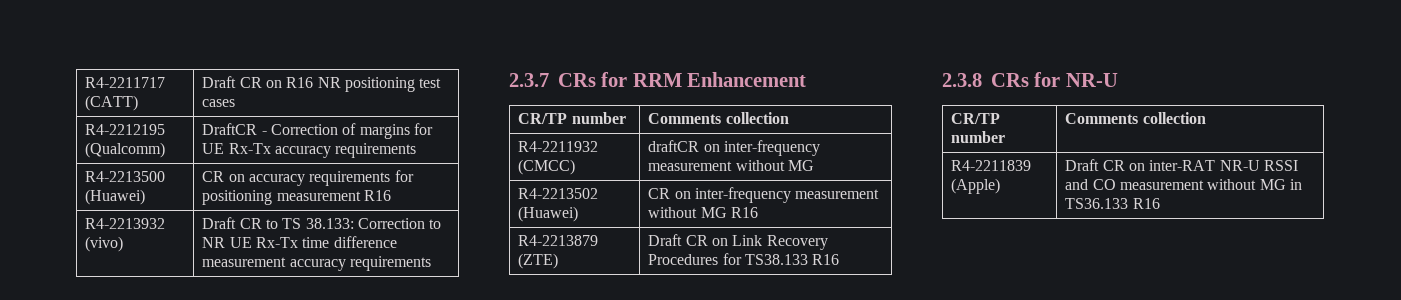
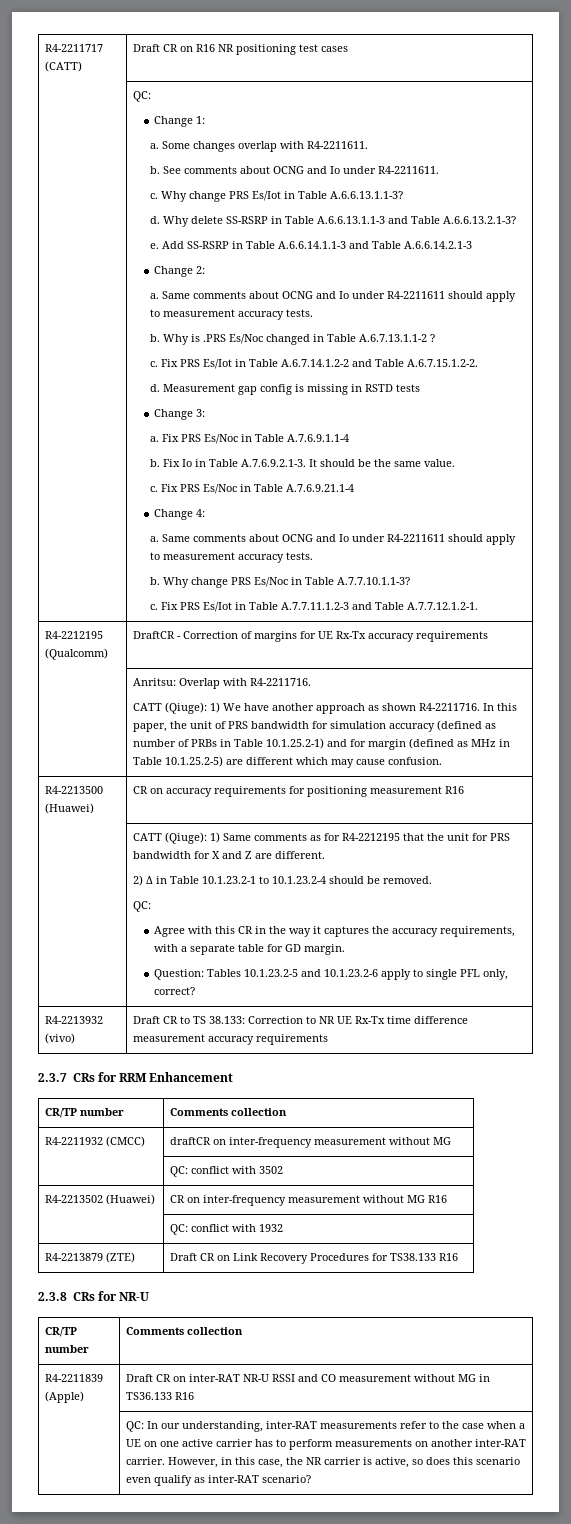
  R4-2211717 (CATT) | Draft CR on R16 NR positioning test cases
+ | QC:
+ Change 1:
+ a. Some changes overlap with R4-2211611.
+ b. See comments about OCNG and Io under R4-2211611.
+ c. Why change PRS Es/Iot in Table A.6.6.13.1.1-3?
+ d. Why delete SS-RSRP in Table A.6.6.13.1.1-3 and Table A.6.6.13.2.1-3?
+ e. Add SS-RSRP in Table A.6.6.14.1.1-3 and Table A.6.6.14.2.1-3
+ Change 2:
+ a. Same comments about OCNG and Io under R4-2211611 should apply to measurement accuracy tests.
+ b. Why is .PRS Es/Noc changed in Table A.6.7.13.1.1-2 ?
+ c. Fix PRS Es/Iot in Table A.6.7.14.1.2-2 and Table A.6.7.15.1.2-2.
+ d. Measurement gap config is missing in RSTD tests
+ Change 3:
+ a. Fix PRS Es/Noc in Table A.7.6.9.1.1-4
+ b. Fix Io in Table A.7.6.9.2.1-3. It should be the same value.
+ c. Fix PRS Es/Noc in Table A.7.6.9.21.1-4
+ Change 4:
+ a. Same comments about OCNG and Io under R4-2211611 should apply to measurement accuracy tests.
+ b. Why change PRS Es/Noc in Table A.7.7.10.1.1-3?
+ c. Fix PRS Es/Iot in Table A.7.7.11.1.2-3 and Table A.7.7.12.1.2-1.
+ Anritsu: Overlap with R4-2211716.
+ CATT (Qiuge): 1) We have another approach as shown R4-2211716. In this paper, the unit of PRS bandwidth for simulation accuracy (defined as number of PRBs in Table 10.1.25.2-1) and for margin (defined as MHz in Table 10.1.25.2-5) are different which may cause confusion.
+ CATT (Qiuge): 1) Same comments as for R4-2212195 that the unit for PRS bandwidth for X and Z are different.
+ 2) Δ in Table 10.1.23.2-1 to 10.1.23.2-4 should be removed.
+ QC:
+ Agree with this CR in the way it captures the accuracy requirements, with a separate table for GD margin.
+ Question: Tables 10.1.23.2-5 and 10.1.23.2-6 apply to single PFL only, correct?
+ | QC: conflict with 3502
+ | QC: conflict with 1932
+ QC: In our understanding, inter-RAT measurements refer to the case when a UE on one active carrier has to perform measurements on another inter-RAT carrier. However, in this case, the NR carrier is active, so does this scenario even qualify as inter-RAT scenario?

